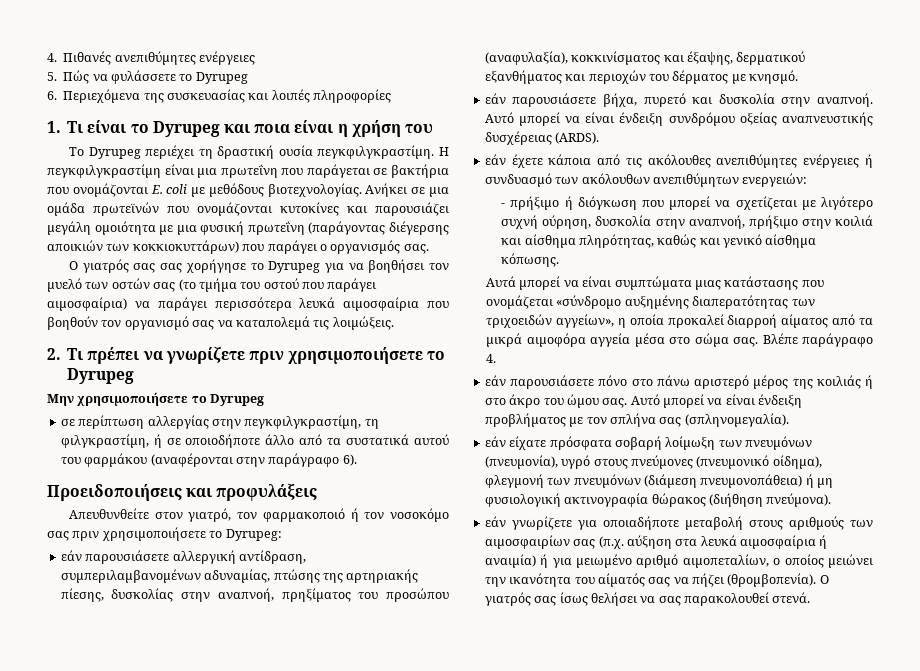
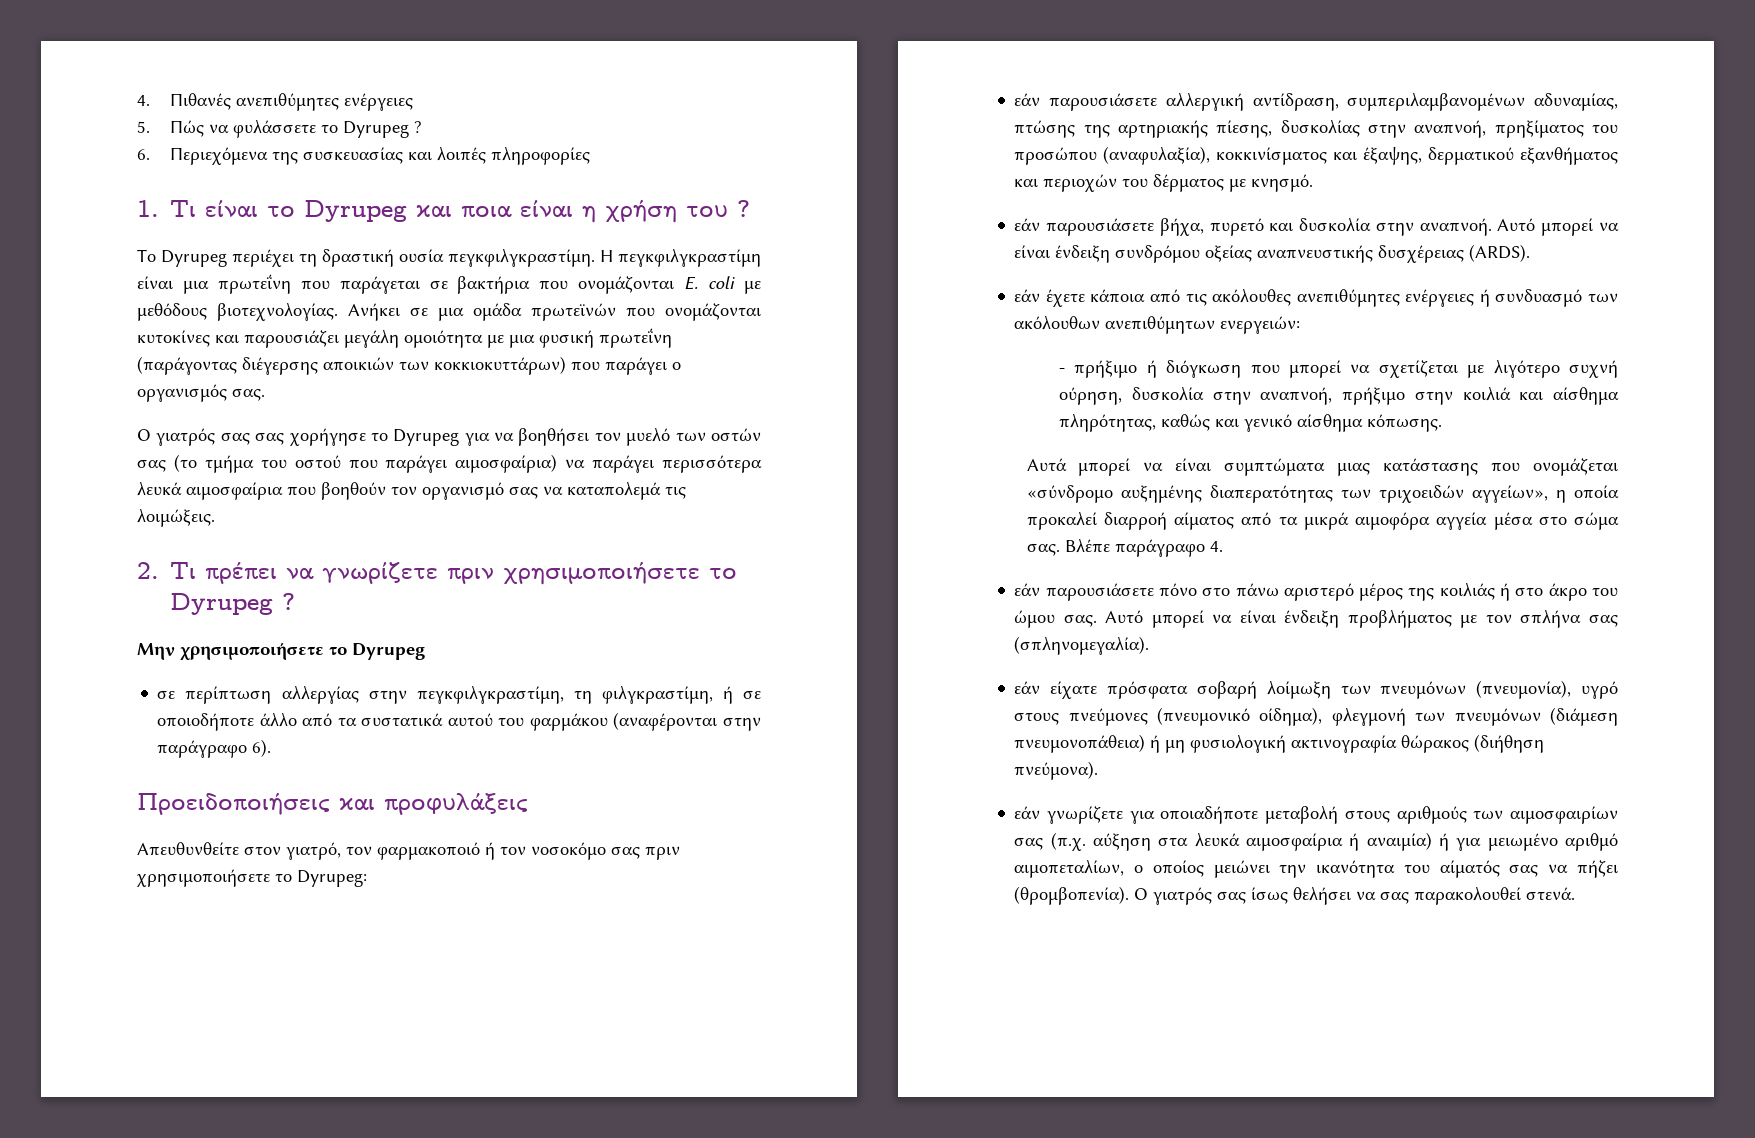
- 5. Πώς να φυλάσσετε το Dyrupeg
+ 5. Πώς να φυλάσσετε το Dyrupeg ?
- 1. Τι είναι το Dyrupeg και ποια είναι η χρήση του
+ 1. Τι είναι το Dyrupeg και ποια είναι η χρήση του ?
- 2. Τι πρέπει να γνωρίζετε πριν χρησιμοποιήσετε το Dyrupeg
+ 2. Τι πρέπει να γνωρίζετε πριν χρησιμοποιήσετε το Dyrupeg ?

